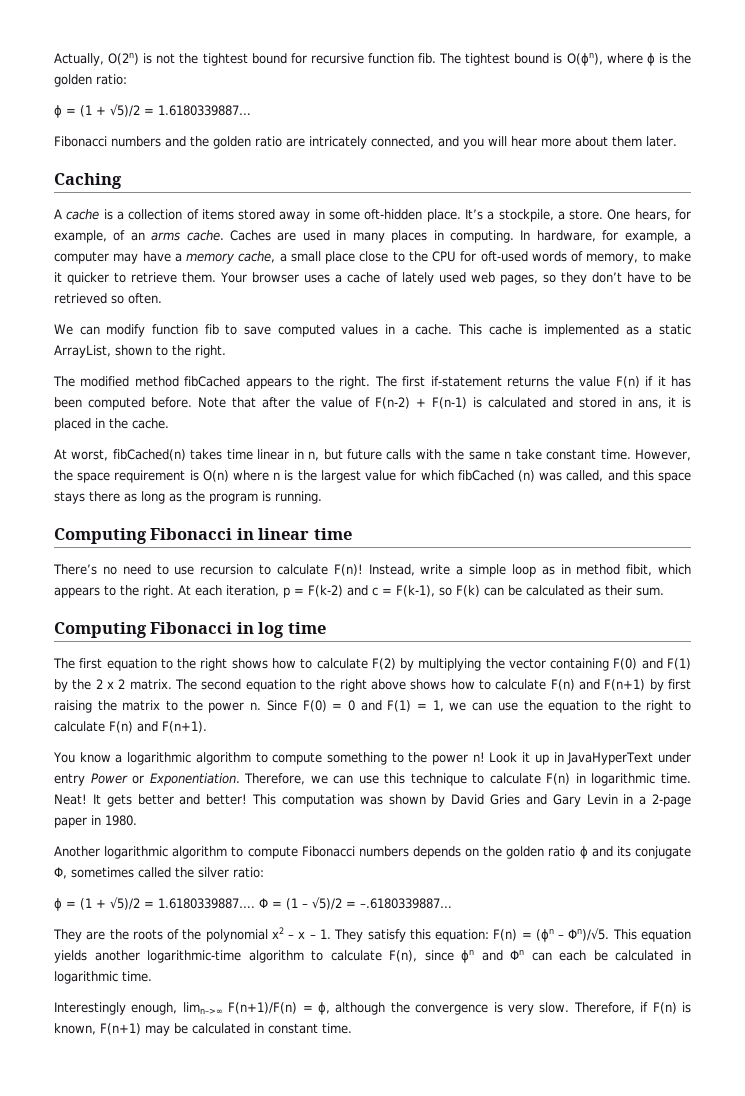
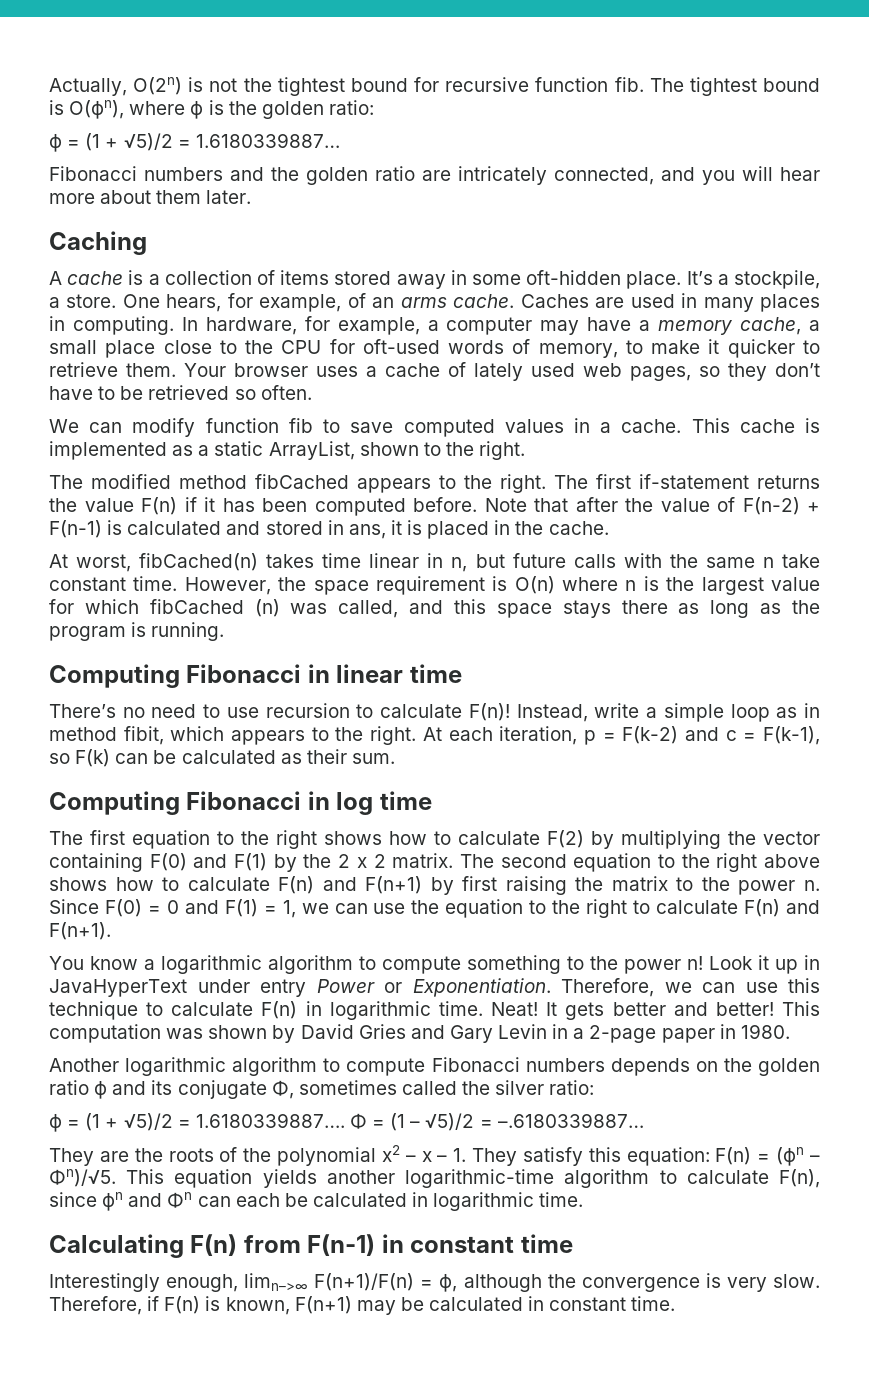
+ Calculating F(n) from F(n-1) in constant time

